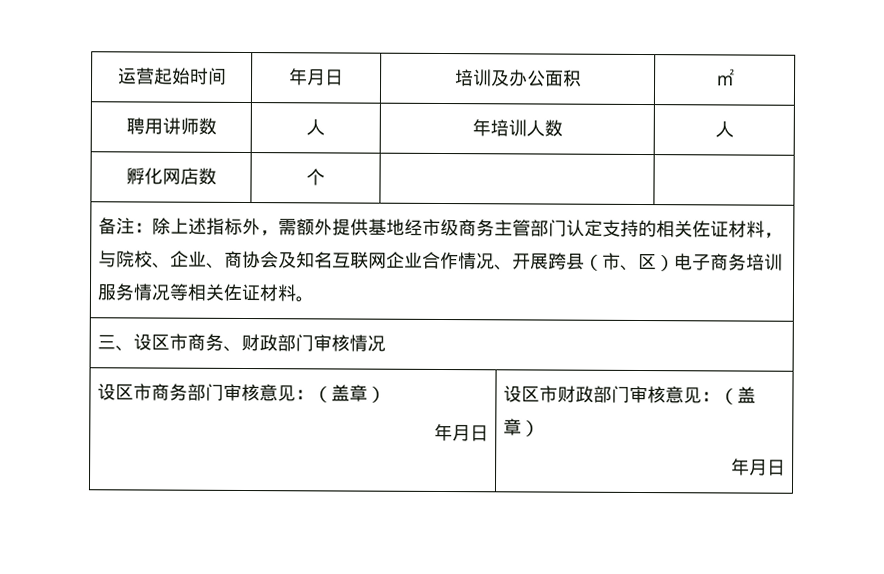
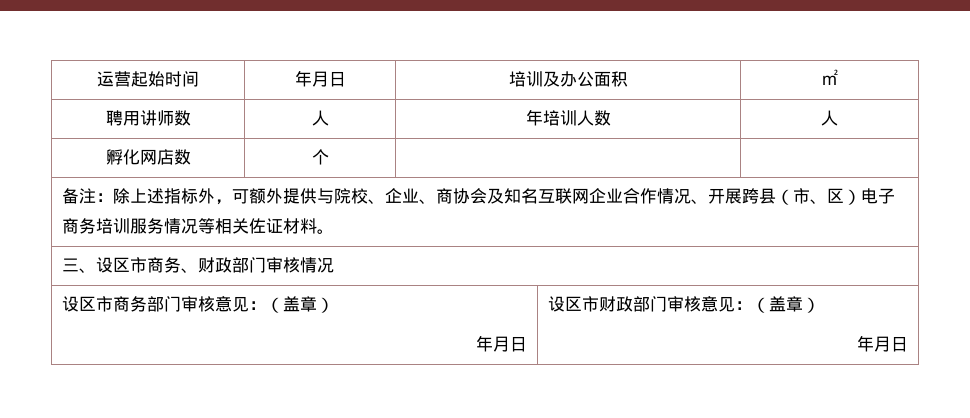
- 备注：除上述指标外，需额外提供基地经市级商务主管部门认定支持的相关佐证材料，与院校、企业、商协会及知名互联网企业合作情况、开展跨县（市、区）电子商务培训服务情况等相关佐证材料。
+ 备注：除上述指标外，可额外提供与院校、企业、商协会及知名互联网企业合作情况、开展跨县（市、区）电子商务培训服务情况等相关佐证材料。

